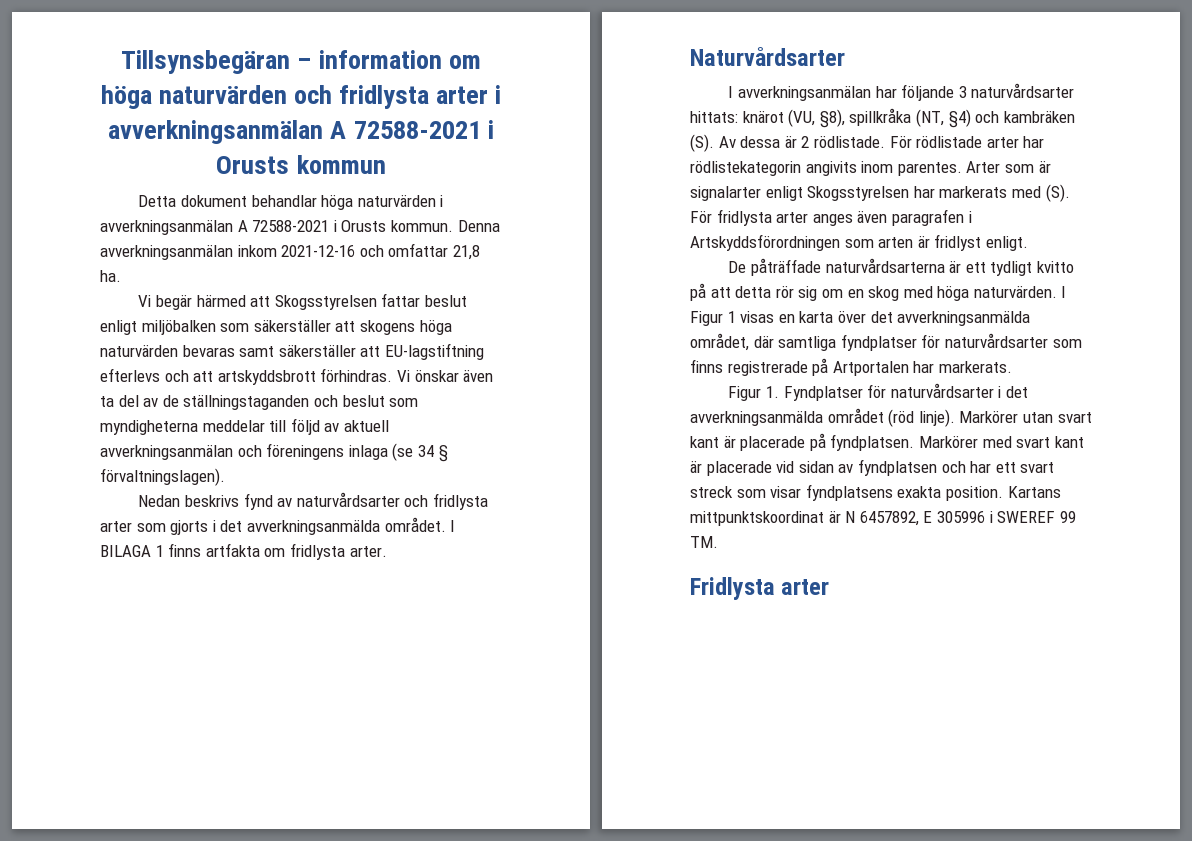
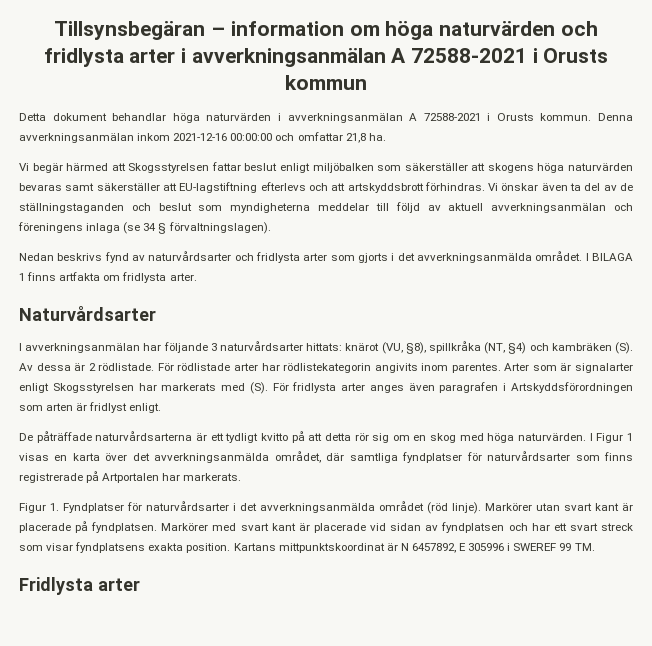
- Denna avverkningsanmälan inkom 2021-12-16 och omfattar 21,8 ha.
+ Denna avverkningsanmälan inkom 2021-12-16 00:00:00 och omfattar 21,8 ha.

